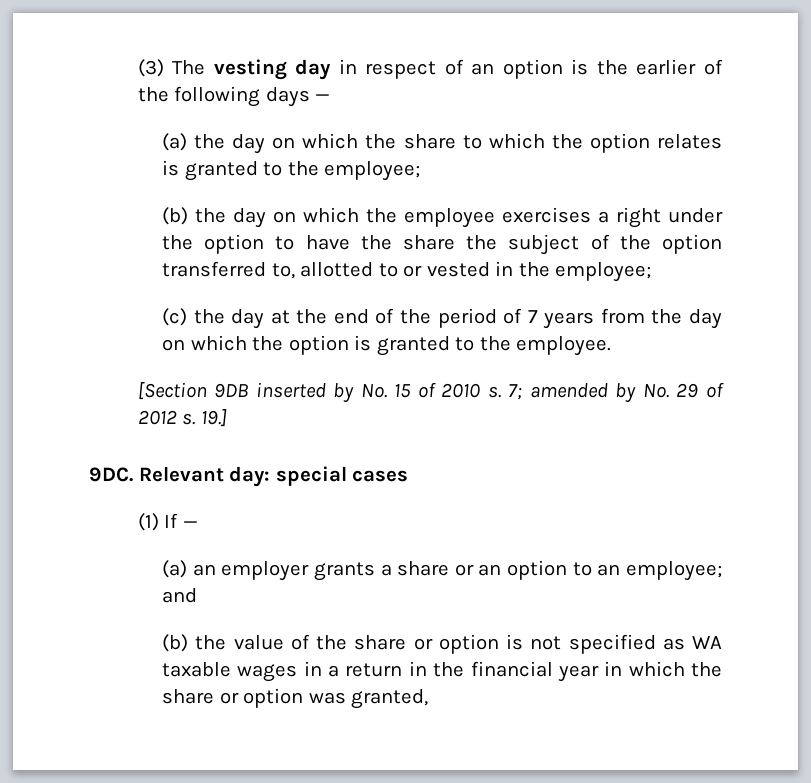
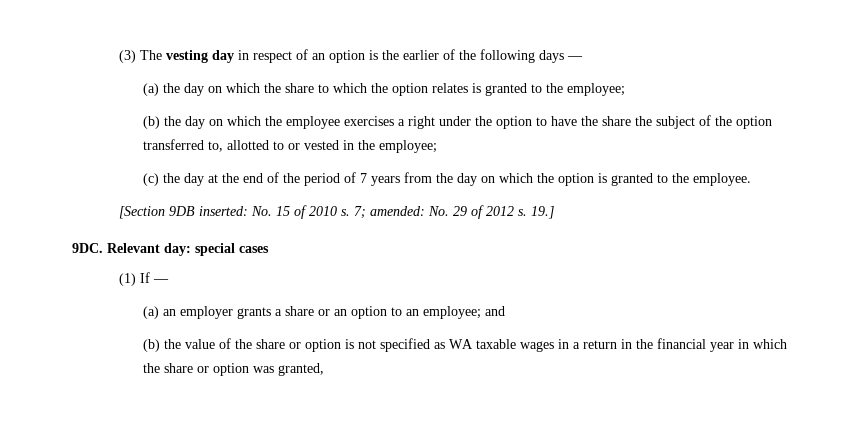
- [Section 9DB inserted by No. 15 of 2010 s.
+ [Section 9DB inserted: No. 15 of 2010 s.
- 7; amended by No. 29 of 2012 s.
+ 7; amended: No. 29 of 2012 s.

